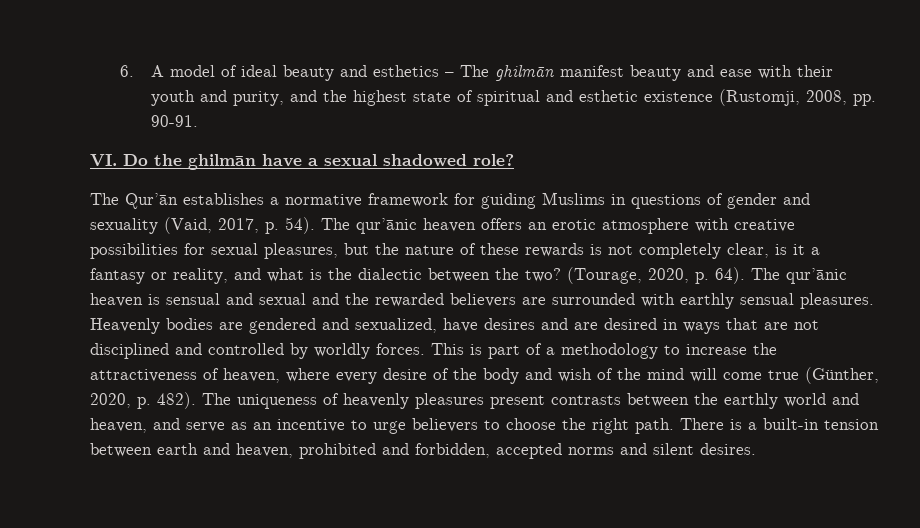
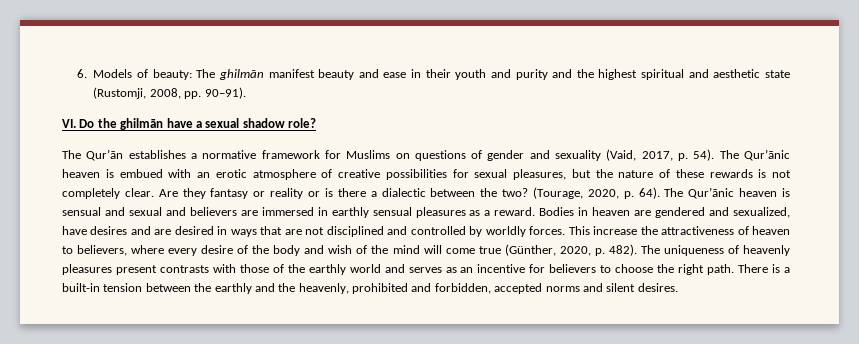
- 6. A model of ideal beauty and esthetics – The ghilmān manifest beauty and ease with their youth and purity, and the highest state of spiritual and esthetic existence (Rustomji, 2008, pp. 90-91.
+ 6. Models of beauty: The ghilmān manifest beauty and ease in their youth and purity and the highest spiritual and aesthetic state (Rustomji, 2008, pp. 90–91).
- VI. Do the ghilmān have a sexual shadowed role?
+ VI. Do the ghilmān have a sexual shadow role?
- The Qur’ān establishes a normative framework for guiding Muslims in questions of gender and sexuality (Vaid, 2017, p. 54).
+ The Qur’ān establishes a normative framework for Muslims on questions of gender and sexuality (Vaid, 2017, p. 54).
- The qur’ānic heaven offers an erotic atmosphere with creative possibilities for sexual pleasures, but the nature of these rewards is not completely clear, is it a fantasy or reality, and what is the dialectic between the two?
+ The Qur’ānic heaven is embued with an erotic atmosphere of creative possibilities for sexual pleasures, but the nature of these rewards is not completely clear. Are they fantasy or reality or is there a dialectic between the two?
- The qur’ānic heaven is sensual and sexual and the rewarded believers are surrounded with earthly sensual pleasures. Heavenly bodies are gendered and sexualized, have desires and are desired in ways that are not disciplined and controlled by worldly forces.
+ The Qur’ānic heaven is sensual and sexual and believers are immersed in earthly sensual pleasures as a reward. Bodies in heaven are gendered and sexualized, have desires and are desired in ways that are not disciplined and controlled by worldly forces.
- This is part of a methodology to increase the attractiveness of heaven, where every desire of the body and wish of the mind will come true (Günther, 2020, p. 482).
+ This increase the attractiveness of heaven to believers, where every desire of the body and wish of the mind will come true (Günther, 2020, p. 482).
- The uniqueness of heavenly pleasures present contrasts between the earthly world and heaven, and serve as an incentive to urge believers to choose the right path.
+ The uniqueness of heavenly pleasures present contrasts with those of the earthly world and serves as an incentive for believers to choose the right path.
- There is a built-in tension between earth and heaven, prohibited and forbidden, accepted norms and silent desires.
+ There is a built-in tension between the earthly and the heavenly, prohibited and forbidden, accepted norms and silent desires.

